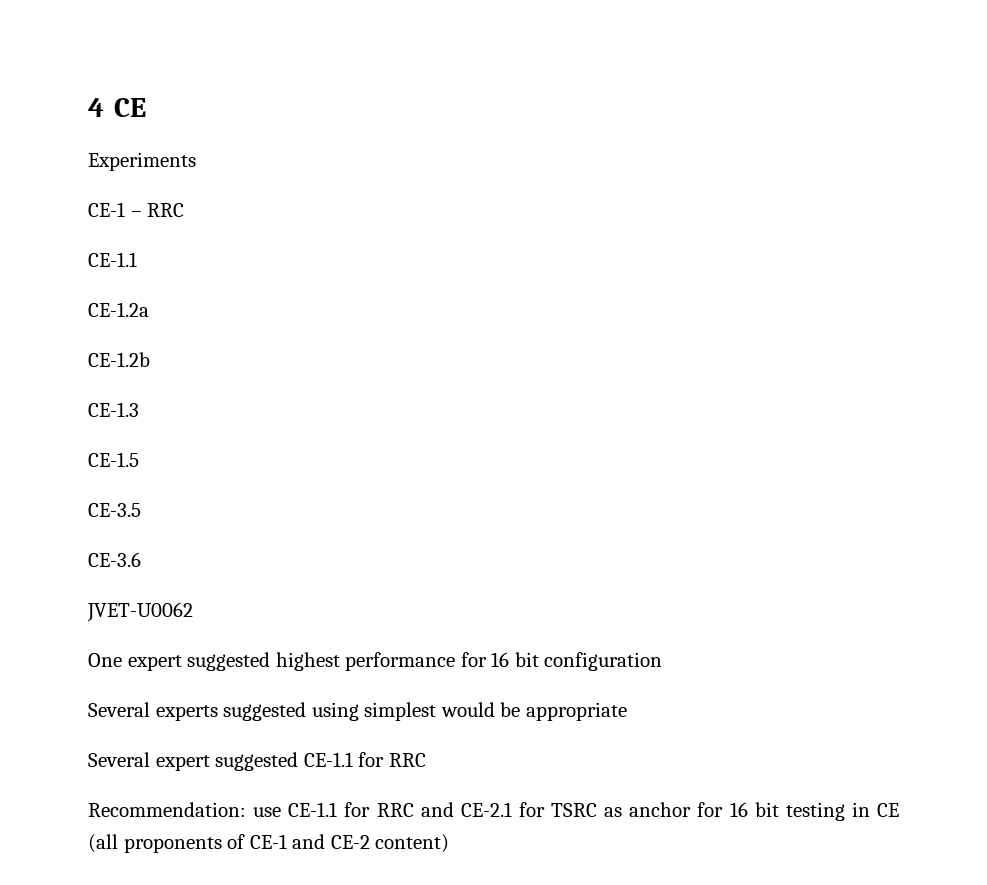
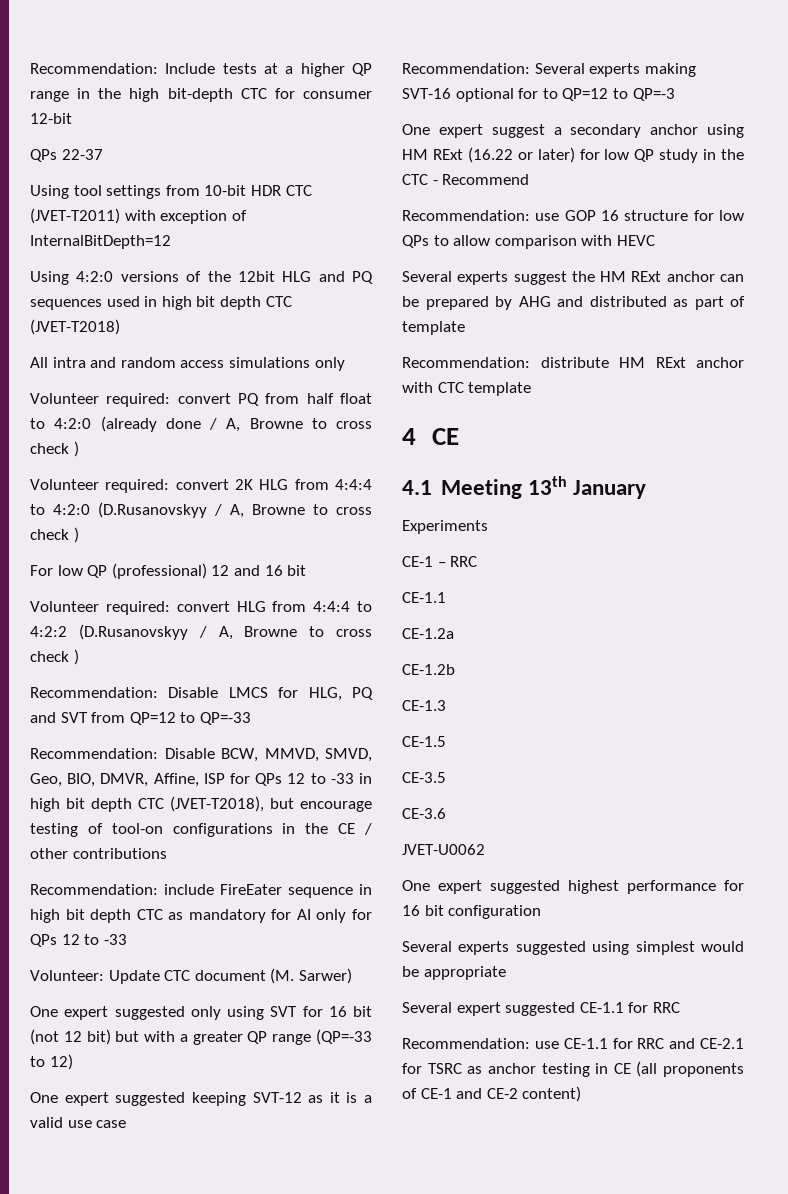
+ Recommendation: Include tests at a higher QP range in the high bit-depth CTC for consumer 12-bit
+ QPs 22-37
+ Using tool settings from 10-bit HDR CTC (JVET-T2011) with exception of InternalBitDepth=12
+ Using 4:2:0 versions of the 12bit HLG and PQ sequences used in high bit depth CTC (JVET-T2018)
+ All intra and random access simulations only
+ Volunteer required: convert PQ from half float to 4:2:0 (already done / A, Browne to cross check )
+ Volunteer required: convert 2K HLG from 4:4:4 to 4:2:0 (D.Rusanovskyy / A, Browne to cross check )
+ For low QP (professional) 12 and 16 bit
+ Volunteer required: convert HLG from 4:4:4 to 4:2:2 (D.Rusanovskyy / A, Browne to cross check )
+ Recommendation: Disable LMCS for HLG, PQ and SVT from QP=12 to QP=-33
+ Recommendation: Disable BCW, MMVD, SMVD, Geo, BIO, DMVR, Affine, ISP for QPs 12 to -33 in high bit depth CTC (JVET-T2018), but encourage testing of tool-on configurations in the CE / other contributions
+ Recommendation: include FireEater sequence in high bit depth CTC as mandatory for AI only for QPs 12 to -33
+ Volunteer: Update CTC document (M. Sarwer)
+ One expert suggested only using SVT for 16 bit (not 12 bit) but with a greater QP range (QP=-33 to 12)
+ One expert suggested keeping SVT-12 as it is a valid use case
+ Recommendation: Several experts making SVT-16 optional for to QP=12 to QP=-3
+ One expert suggest a secondary anchor using HM RExt (16.22 or later) for low QP study in the CTC - Recommend
+ Recommendation: use GOP 16 structure for low QPs to allow comparison with HEVC
+ Several experts suggest the HM RExt anchor can be prepared by AHG and distributed as part of template
+ Recommendation: distribute HM RExt anchor with CTC template
  4 CE
+ 4.1 Meeting 13th January
- Recommendation: use CE-1.1 for RRC and CE-2.1 for TSRC as anchor for 16 bit testing in CE (all proponents of CE-1 and CE-2 content)
+ Recommendation: use CE-1.1 for RRC and CE-2.1 for TSRC as anchor testing in CE (all proponents of CE-1 and CE-2 content)

